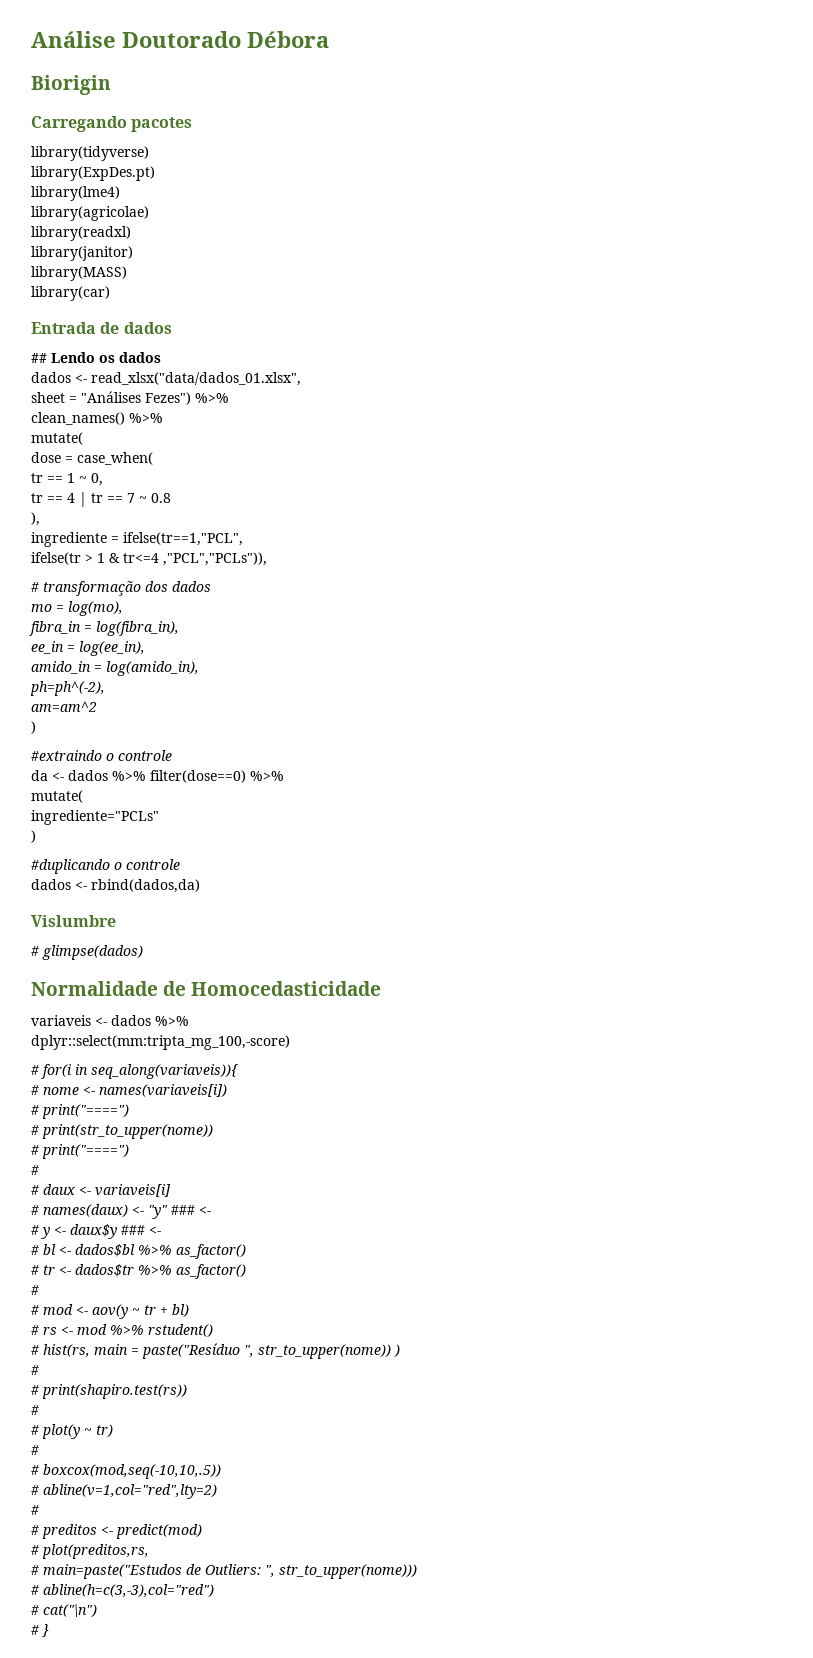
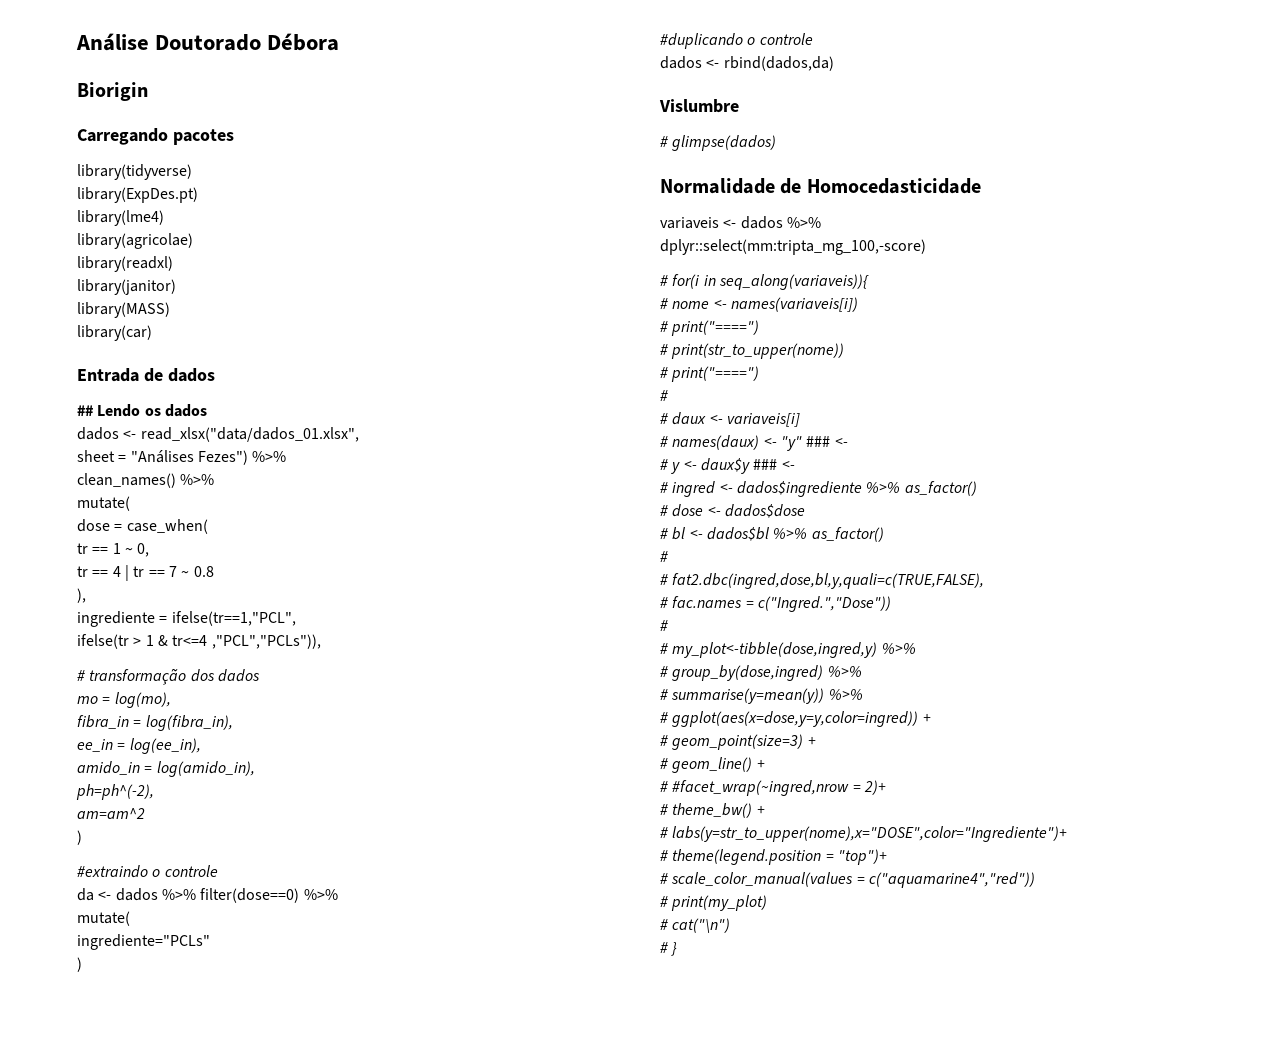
+ # ingred <- dados$ingrediente %>% as_factor()
+ # dose <- dados$dose
  # bl <- dados$bl %>% as_factor()
- # tr <- dados$tr %>% as_factor()
  #
- # mod <- aov(y ~ tr + bl)
- # rs <- mod %>% rstudent()
- # hist(rs, main = paste("Resíduo ", str_to_upper(nome)) )
+ # fat2.dbc(ingred,dose,bl,y,quali=c(TRUE,FALSE),
+ # fac.names = c("Ingred.","Dose"))
  #
- # print(shapiro.test(rs))
- #
- # plot(y ~ tr)
- #
- # boxcox(mod,seq(-10,10,.5))
- # abline(v=1,col="red",lty=2)
- #
- # preditos <- predict(mod)
- # plot(preditos,rs,
- # main=paste("Estudos de Outliers: ", str_to_upper(nome)))
- # abline(h=c(3,-3),col="red")
+ # my_plot<-tibble(dose,ingred,y) %>%
+ # group_by(dose,ingred) %>%
+ # summarise(y=mean(y)) %>%
+ # ggplot(aes(x=dose,y=y,color=ingred)) +
+ # geom_point(size=3) +
+ # geom_line() +
+ # #facet_wrap(~ingred,nrow = 2)+
+ # theme_bw() +
+ # labs(y=str_to_upper(nome),x="DOSE",color="Ingrediente")+
+ # theme(legend.position = "top")+
+ # scale_color_manual(values = c("aquamarine4","red"))
+ # print(my_plot)

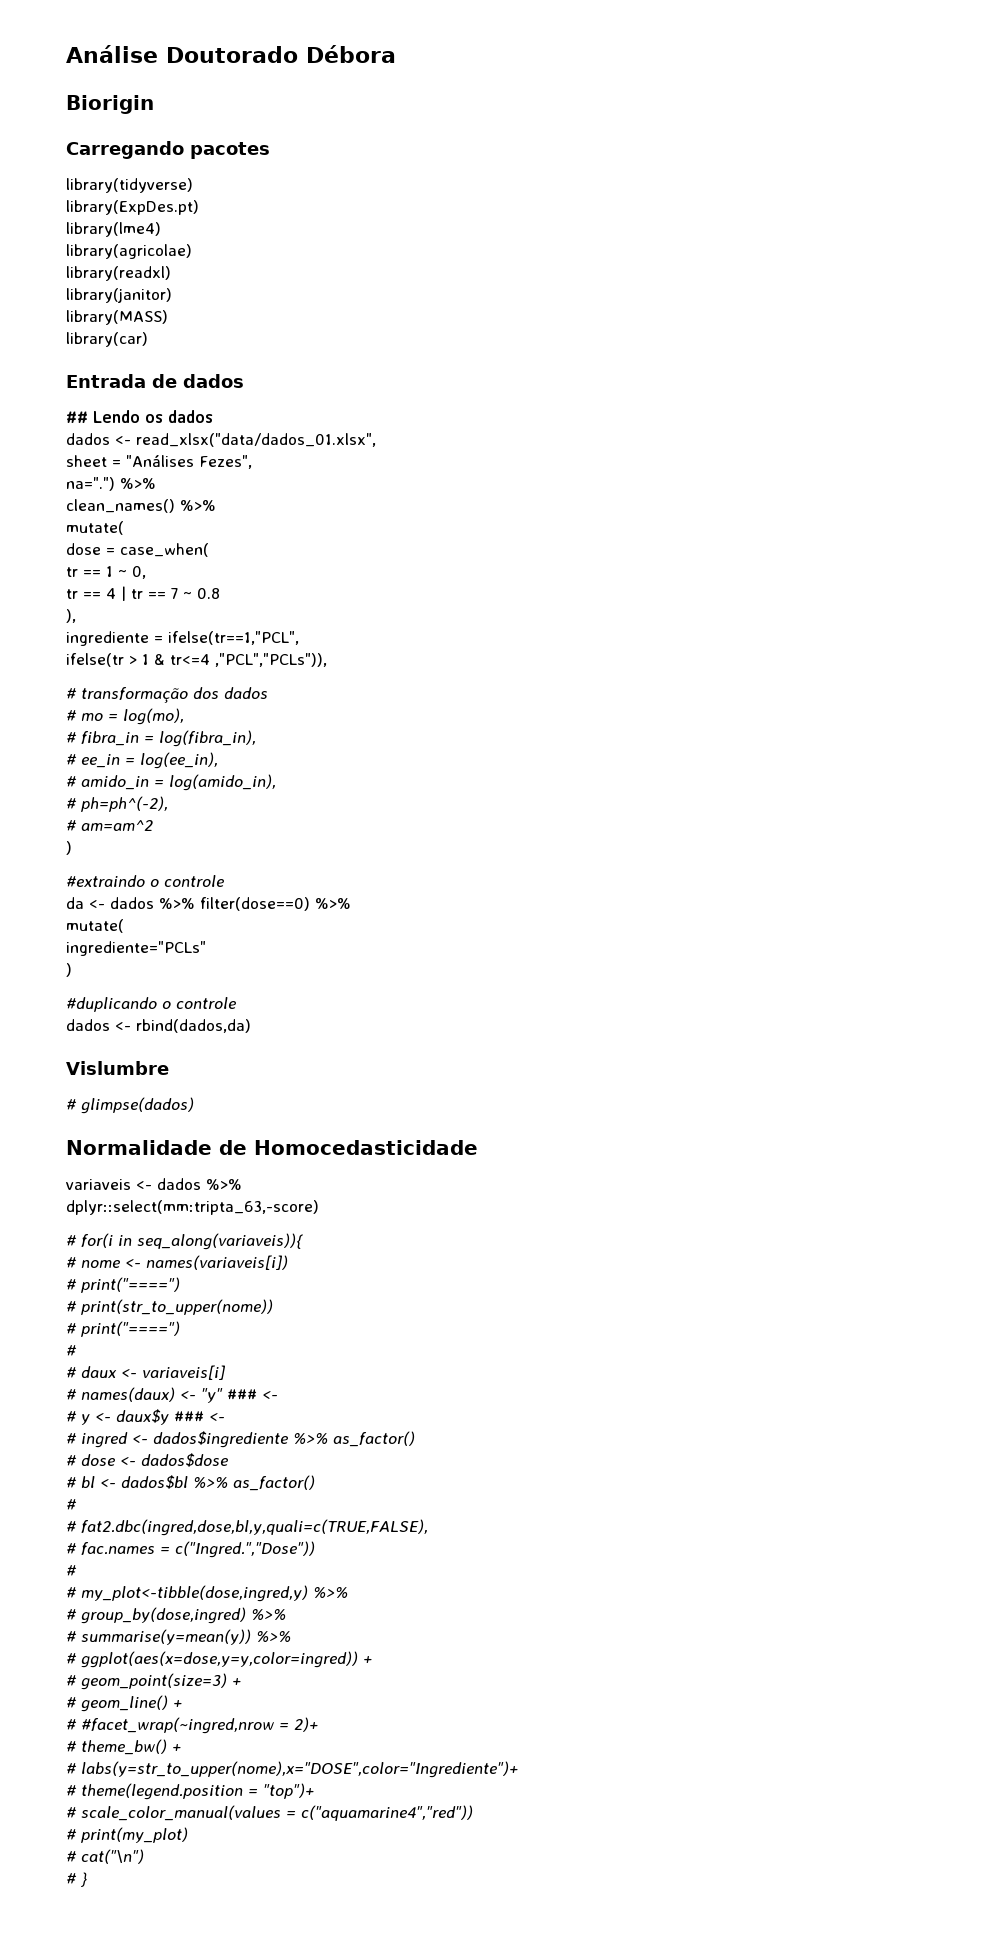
- sheet = "Análises Fezes") %>%
+ sheet = "Análises Fezes",
+ na=".") %>%
- mo = log(mo),
+ # mo = log(mo),
- fibra_in = log(fibra_in),
+ # fibra_in = log(fibra_in),
- ee_in = log(ee_in),
+ # ee_in = log(ee_in),
- amido_in = log(amido_in),
+ # amido_in = log(amido_in),
- ph=ph^(-2),
+ # ph=ph^(-2),
- am=am^2
+ # am=am^2
- dplyr::select(mm:tripta_mg_100,-score)
+ dplyr::select(mm:tripta_63,-score)

